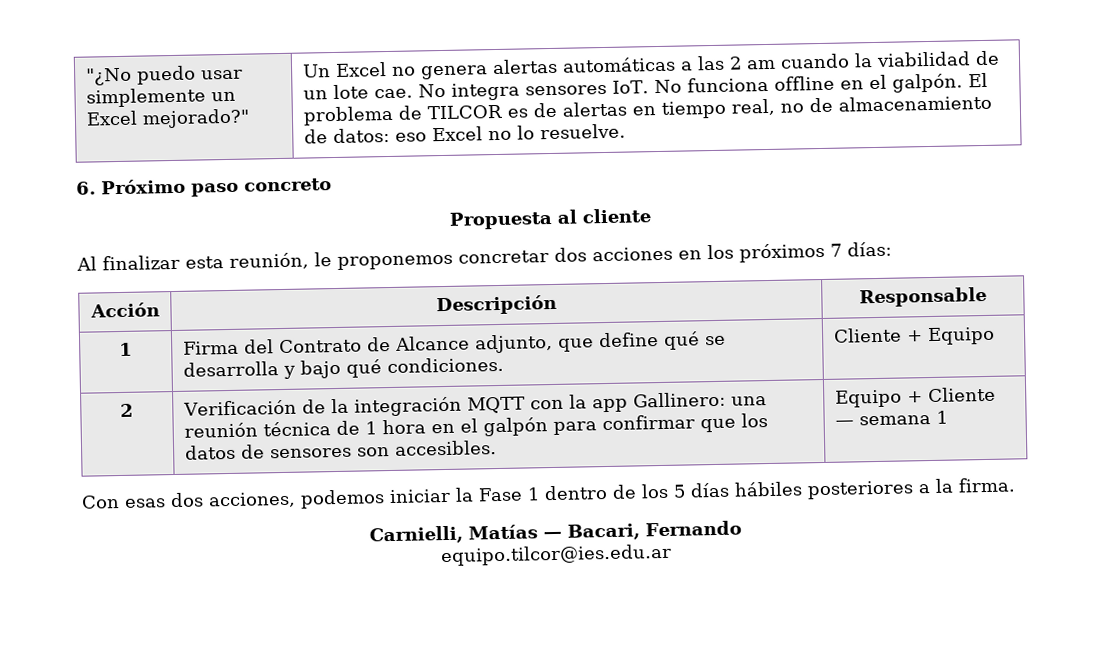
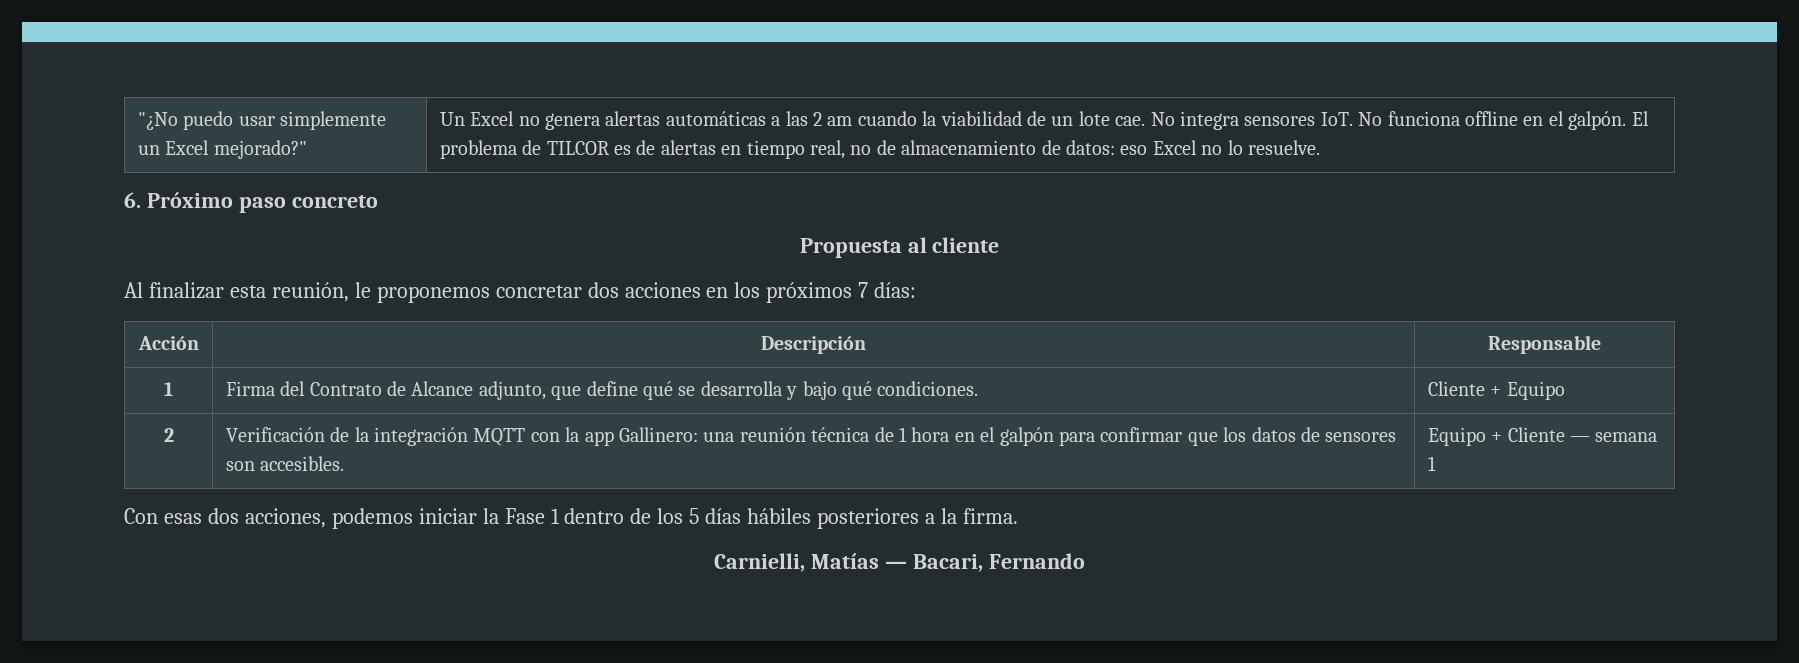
- equipo.tilcor@ies.edu.ar

